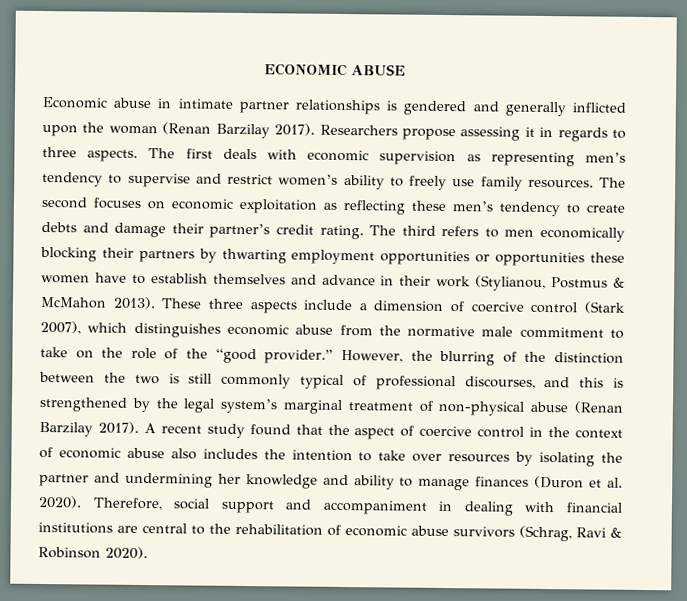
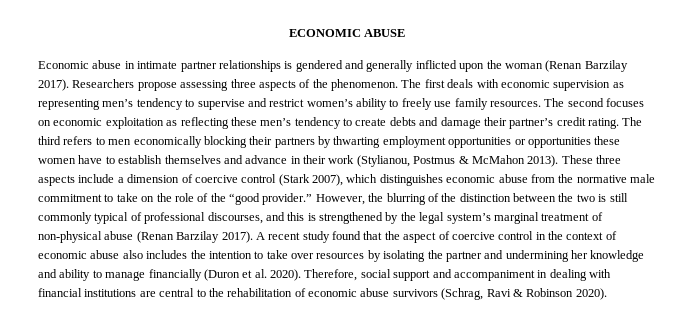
- Researchers propose assessing it in regards to three aspects.
+ Researchers propose assessing three aspects of the phenomenon.
- A recent study found that the aspect of coercive control in the context of economic abuse also includes the intention to take over resources by isolating the partner and undermining her knowledge and ability to manage finances (Duron et al. 2020).
+ A recent study found that the aspect of coercive control in the context of economic abuse also includes the intention to take over resources by isolating the partner and undermining her knowledge and ability to manage financially (Duron et al. 2020).

